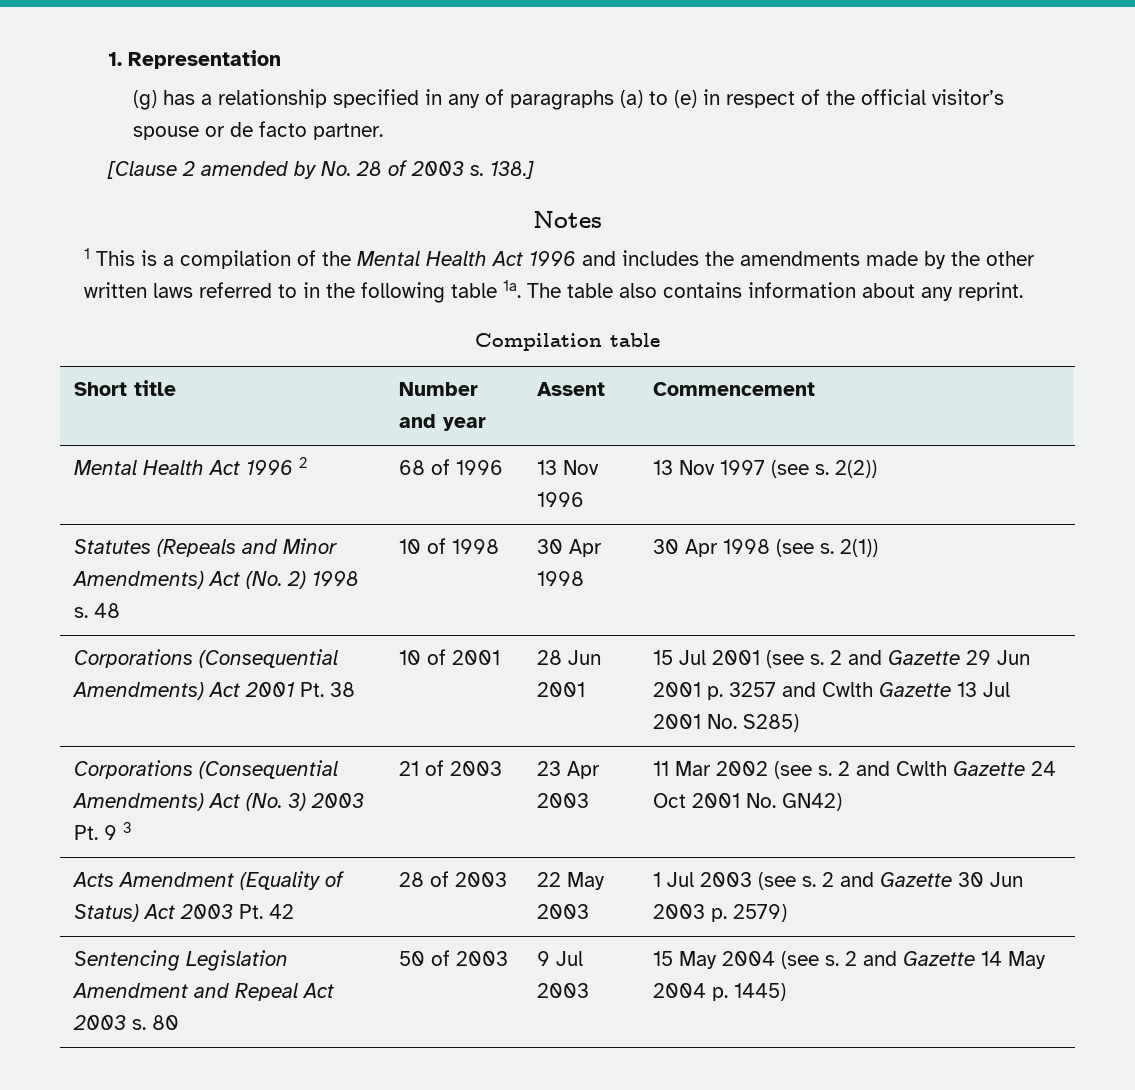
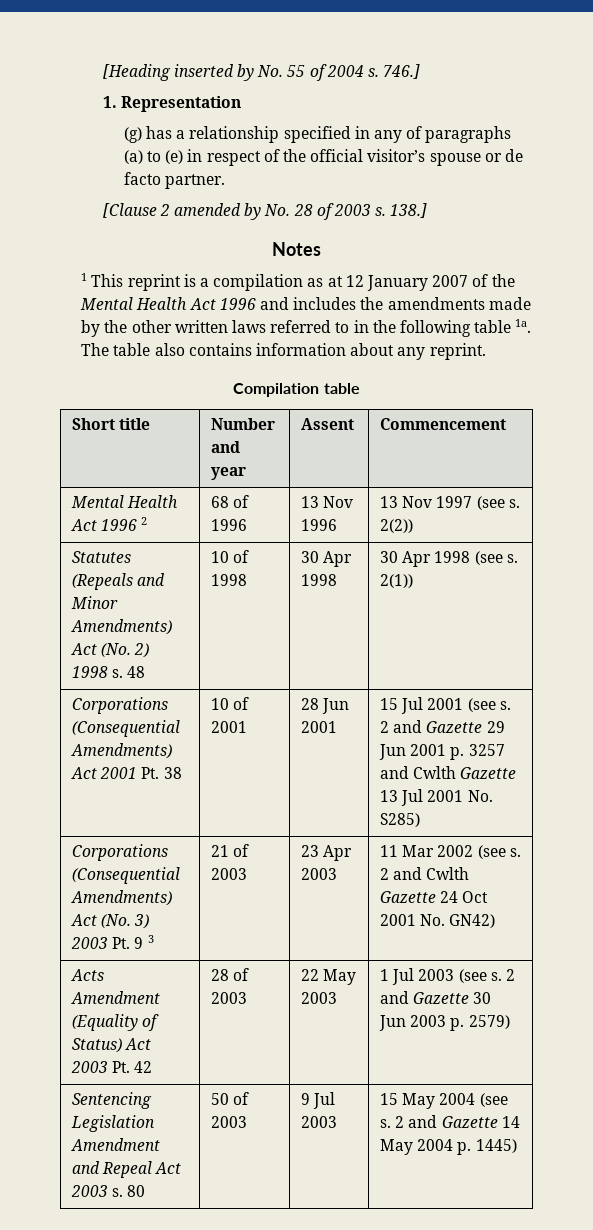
+ [Heading inserted by No. 55 of 2004 s. 746.]
- 1 This is a compilation of the Mental Health Act 1996 and includes the amendments made by the other written laws referred to in the following table 1a.
+ 1 This reprint is a compilation as at 12 January 2007 of the Mental Health Act 1996 and includes the amendments made by the other written laws referred to in the following table 1a.

